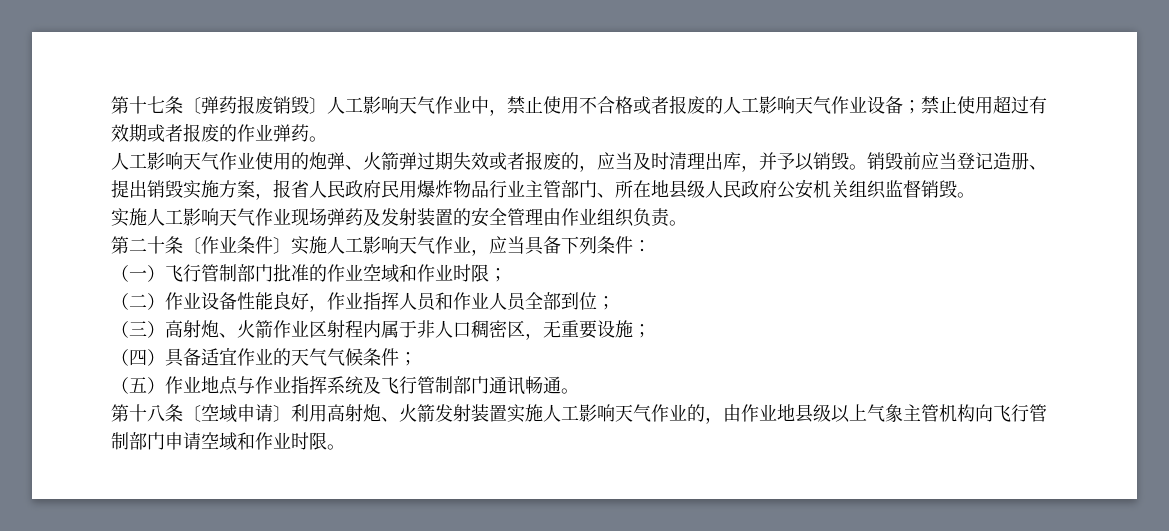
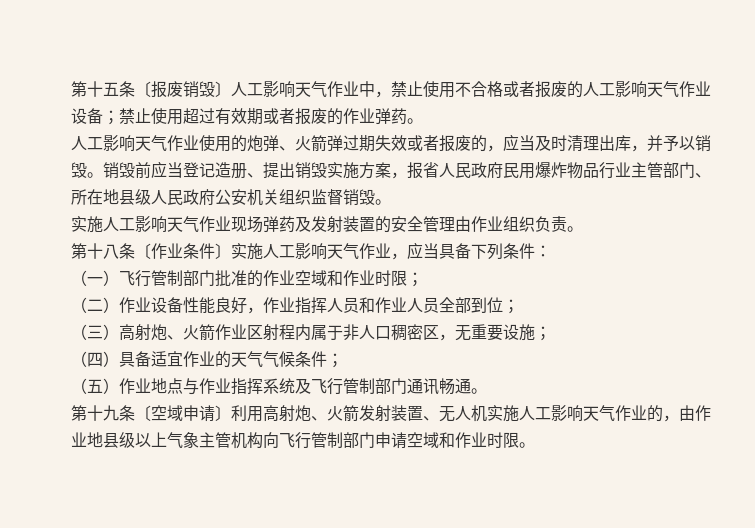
- 第十七条〔弹药报废销毁〕人工影响天气作业中，禁止使用不合格或者报废的人工影响天气作业设备；禁止使用超过有效期或者报废的作业弹药。
+ 第十五条〔报废销毁〕人工影响天气作业中，禁止使用不合格或者报废的人工影响天气作业设备；禁止使用超过有效期或者报废的作业弹药。
- 第二十条〔作业条件〕实施人工影响天气作业，应当具备下列条件：
+ 第十八条〔作业条件〕实施人工影响天气作业，应当具备下列条件：
- 第十八条〔空域申请〕利用高射炮、火箭发射装置实施人工影响天气作业的，由作业地县级以上气象主管机构向飞行管制部门申请空域和作业时限。
+ 第十九条〔空域申请〕利用高射炮、火箭发射装置、无人机实施人工影响天气作业的，由作业地县级以上气象主管机构向飞行管制部门申请空域和作业时限。

